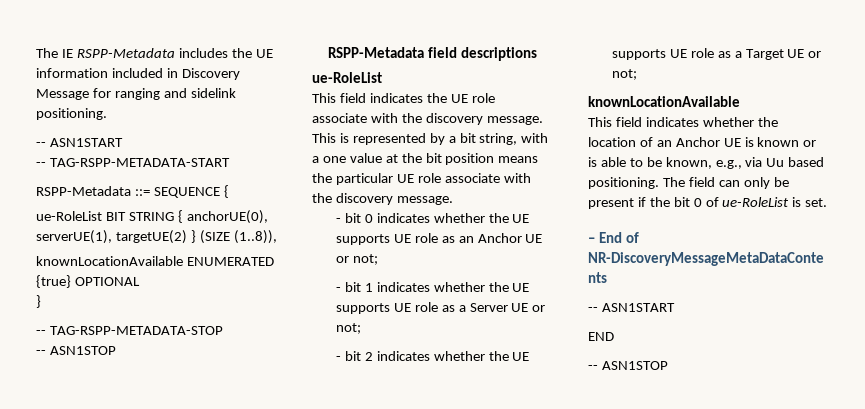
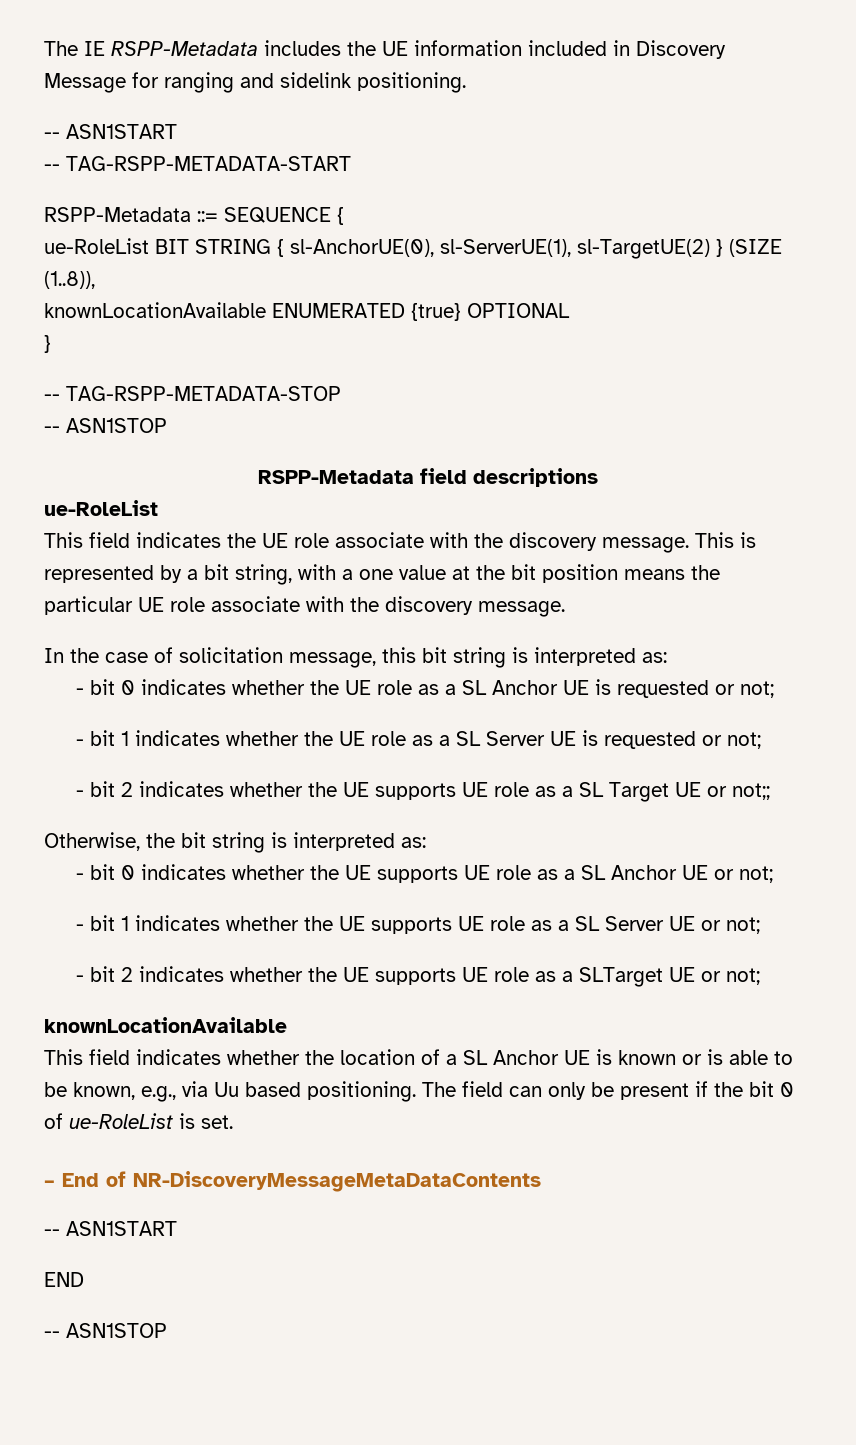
- ue-RoleList BIT STRING { anchorUE(0), serverUE(1), targetUE(2) } (SIZE (1..8)),
+ ue-RoleList BIT STRING { sl-AnchorUE(0), sl-ServerUE(1), sl-TargetUE(2) } (SIZE (1..8)),
+ In the case of solicitation message, this bit string is interpreted as:
+ - bit 0 indicates whether the UE role as a SL Anchor UE is requested or not;
+ - bit 1 indicates whether the UE role as a SL Server UE is requested or not;
+ - bit 2 indicates whether the UE supports UE role as a SL Target UE or not;;
+ Otherwise, the bit string is interpreted as:
- - bit 0 indicates whether the UE supports UE role as an Anchor UE or not;
+ - bit 0 indicates whether the UE supports UE role as a SL Anchor UE or not;
- - bit 1 indicates whether the UE supports UE role as a Server UE or not;
+ - bit 1 indicates whether the UE supports UE role as a SL Server UE or not;
- - bit 2 indicates whether the UE supports UE role as a Target UE or not;
+ - bit 2 indicates whether the UE supports UE role as a SLTarget UE or not;
- This field indicates whether the location of an Anchor UE is known or is able to be known, e.g., via Uu based positioning.
+ This field indicates whether the location of a SL Anchor UE is known or is able to be known, e.g., via Uu based positioning.

